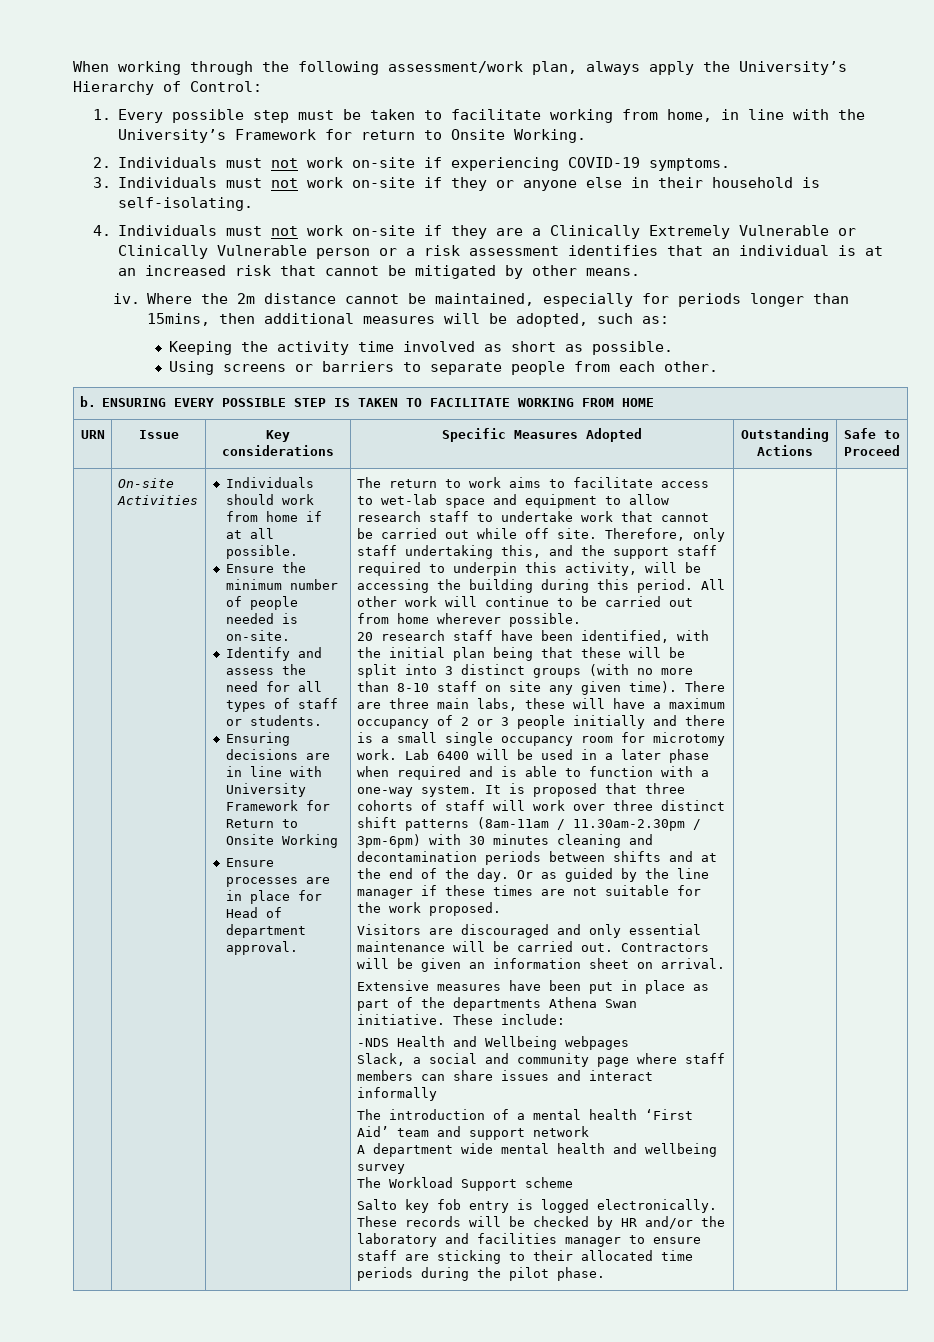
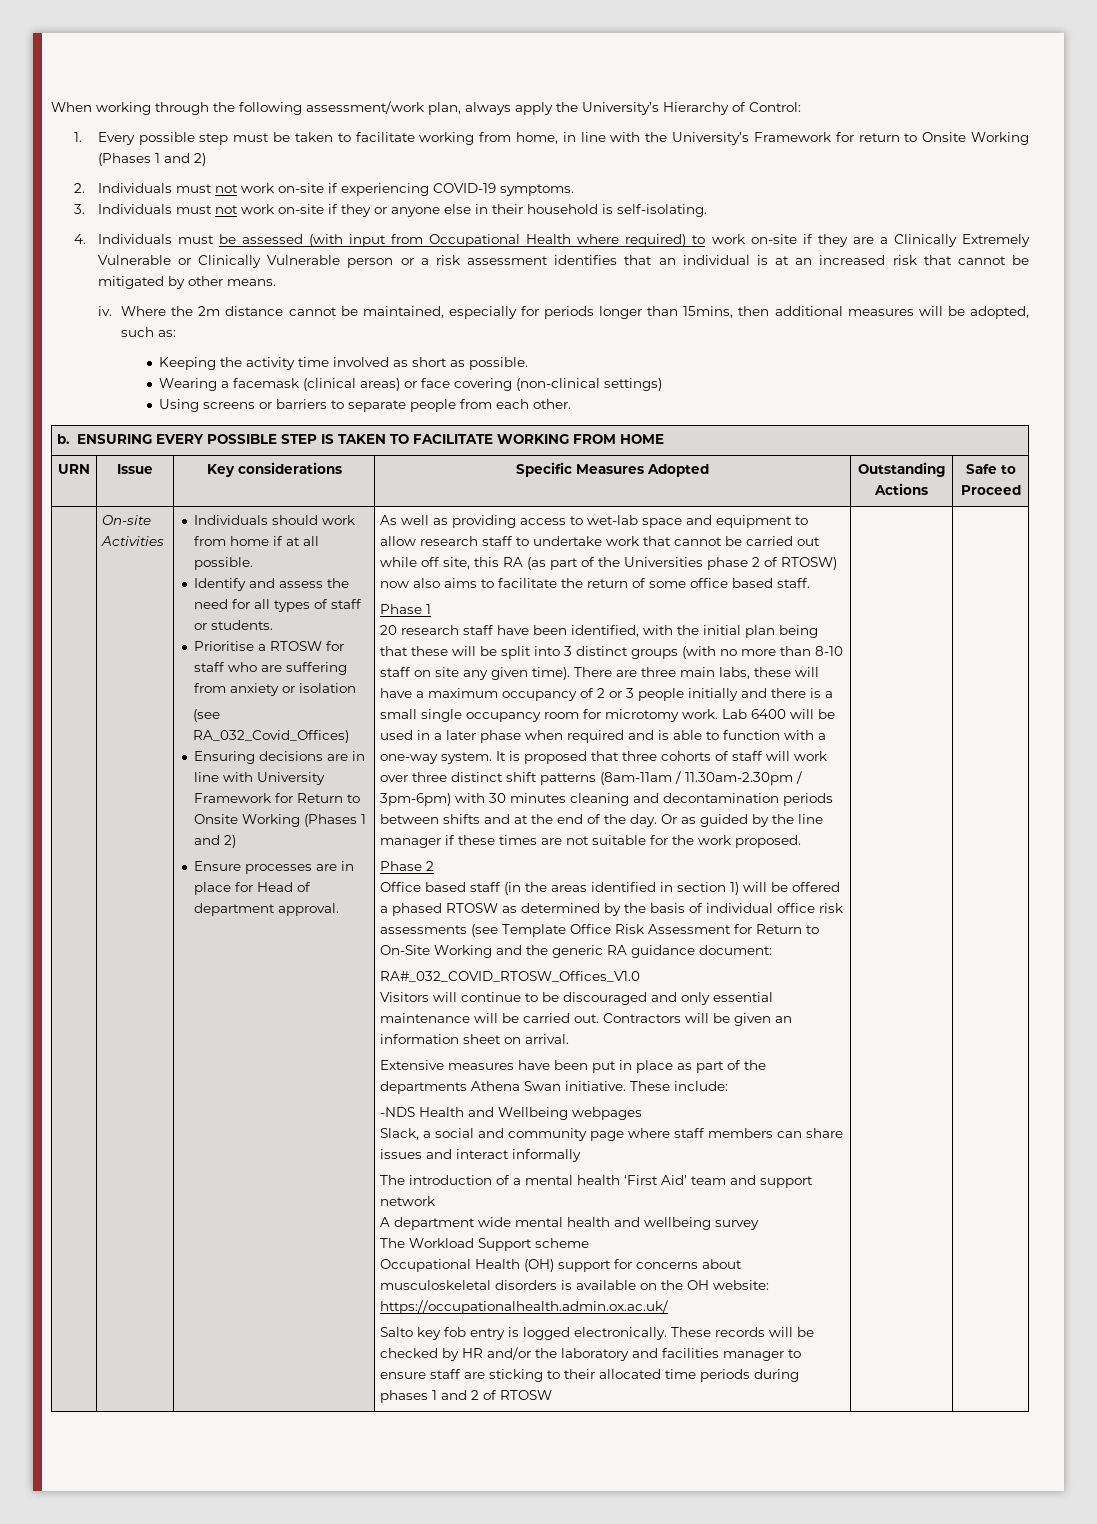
- 1. Every possible step must be taken to facilitate working from home, in line with the University’s Framework for return to Onsite Working.
+ 1. Every possible step must be taken to facilitate working from home, in line with the University’s Framework for return to Onsite Working (Phases 1 and 2)
- 4. Individuals must not work on-site if they are a Clinically Extremely Vulnerable or Clinically Vulnerable person or a risk assessment identifies that an individual is at an increased risk that cannot be mitigated by other means.
+ 4. Individuals must be assessed (with input from Occupational Health where required) to work on-site if they are a Clinically Extremely Vulnerable or Clinically Vulnerable person or a risk assessment identifies that an individual is at an increased risk that cannot be mitigated by other means.
+ Wearing a facemask (clinical areas) or face covering (non-clinical settings)
- Ensure the minimum number of people needed is on-site.
+ Prioritise a RTOSW for staff who are suffering from anxiety or isolation
+ (see RA_032_Covid_Offices)
- Ensuring decisions are in line with University Framework for Return to Onsite Working
+ Ensuring decisions are in line with University Framework for Return to Onsite Working (Phases 1 and 2)
- The return to work aims to facilitate access to wet-lab space and equipment to allow research staff to undertake work that cannot be carried out while off site. Therefore, only staff undertaking this, and the support staff required to underpin this activity, will be accessing the building during this period. All other work will continue to be carried out from home wherever possible.
+ As well as providing access to wet-lab space and equipment to allow research staff to undertake work that cannot be carried out while off site, this RA (as part of the Universities phase 2 of RTOSW) now also aims to facilitate the return of some office based staff.
+ Phase 1
- Visitors are discouraged and only essential maintenance will be carried out.
+ Phase 2
+ Office based staff (in the areas identified in section 1) will be offered a phased RTOSW as determined by the basis of individual office risk assessments (see Template Office Risk Assessment for Return to On-Site Working and the generic RA guidance document:
+ RA#_032_COVID_RTOSW_Offices_V1.0
+ Visitors will continue to be discouraged and only essential maintenance will be carried out.
+ Occupational Health (OH) support for concerns about musculoskeletal disorders is available on the OH website: https://occupationalhealth.admin.ox.ac.uk/
- These records will be checked by HR and/or the laboratory and facilities manager to ensure staff are sticking to their allocated time periods during the pilot phase.
+ These records will be checked by HR and/or the laboratory and facilities manager to ensure staff are sticking to their allocated time periods during phases 1 and 2 of RTOSW

